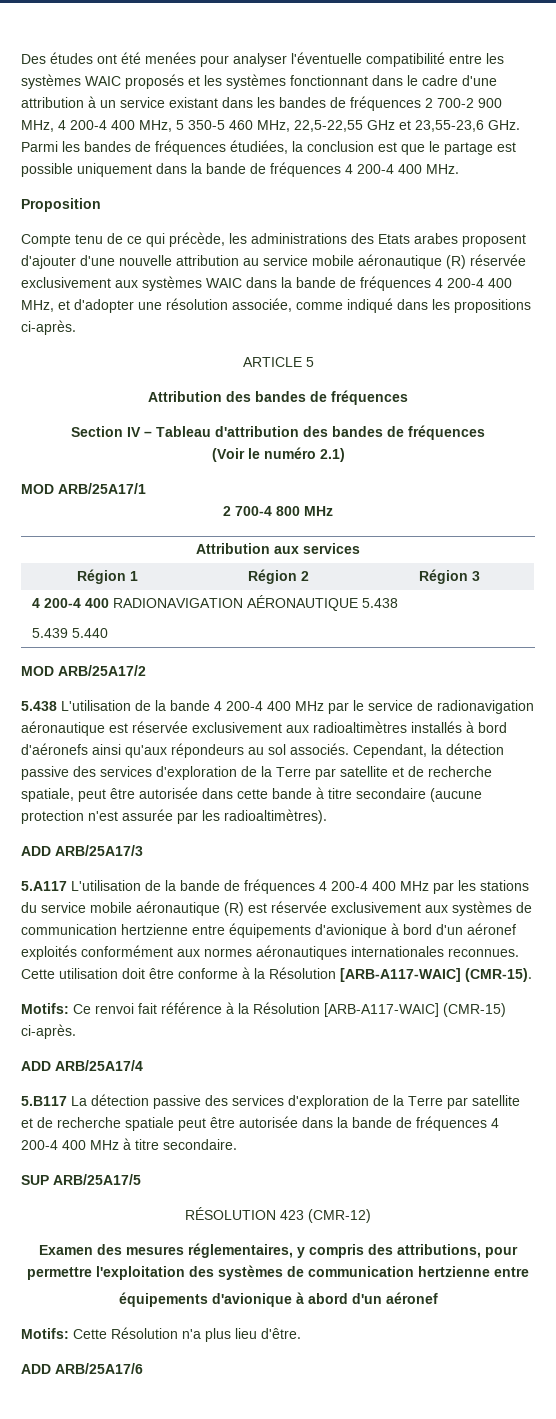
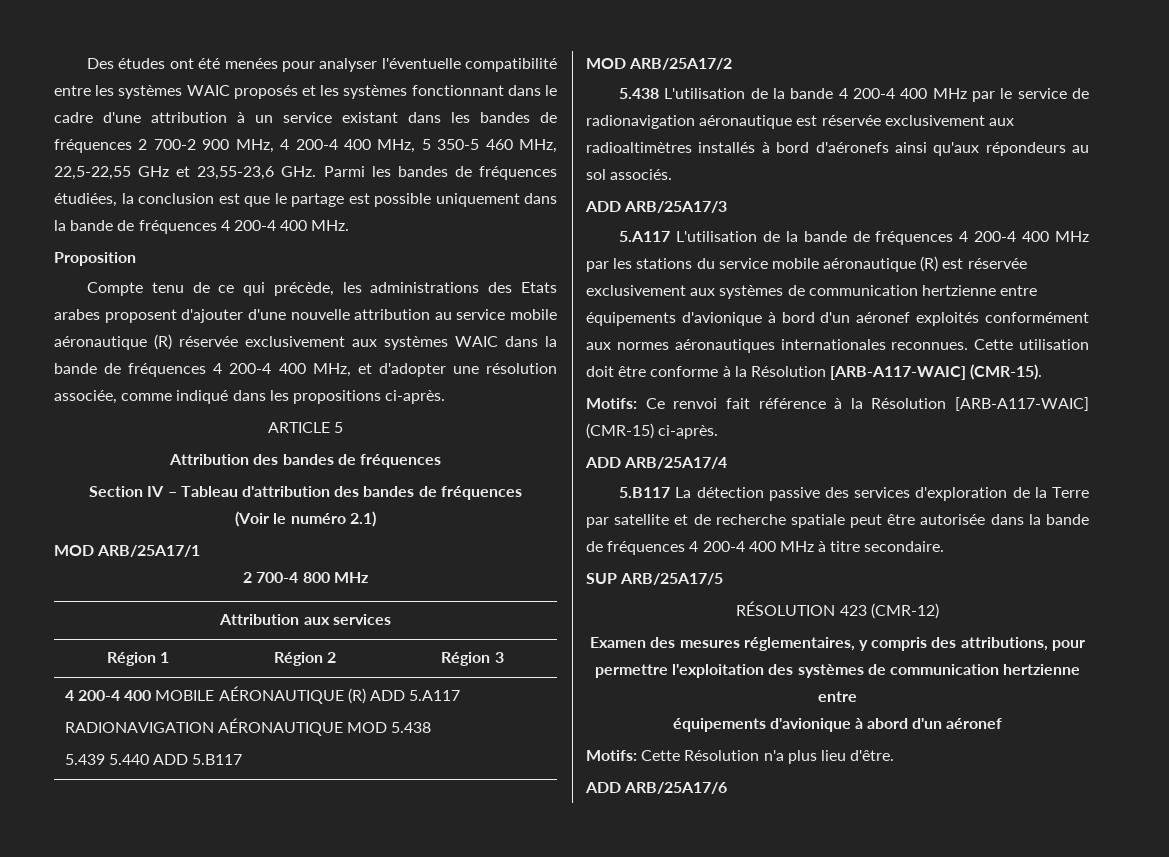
- 4 200-4 400 RADIONAVIGATION AÉRONAUTIQUE 5.438
- 5.439 5.440
+ 4 200-4 400 MOBILE AÉRONAUTIQUE (R) ADD 5.A117
+ RADIONAVIGATION AÉRONAUTIQUE MOD 5.438
+ 5.439 5.440 ADD 5.B117
- Cependant, la détection passive des services d'exploration de la Terre par satellite et de recherche spatiale, peut être autorisée dans cette bande à titre secondaire (aucune protection n'est assurée par les radioaltimètres).

